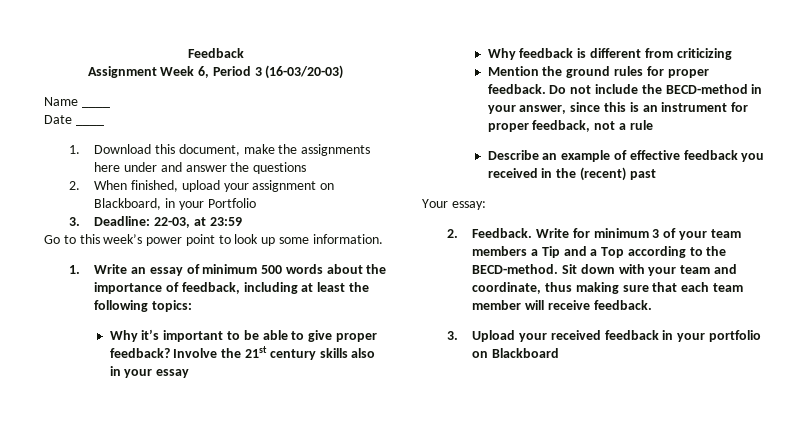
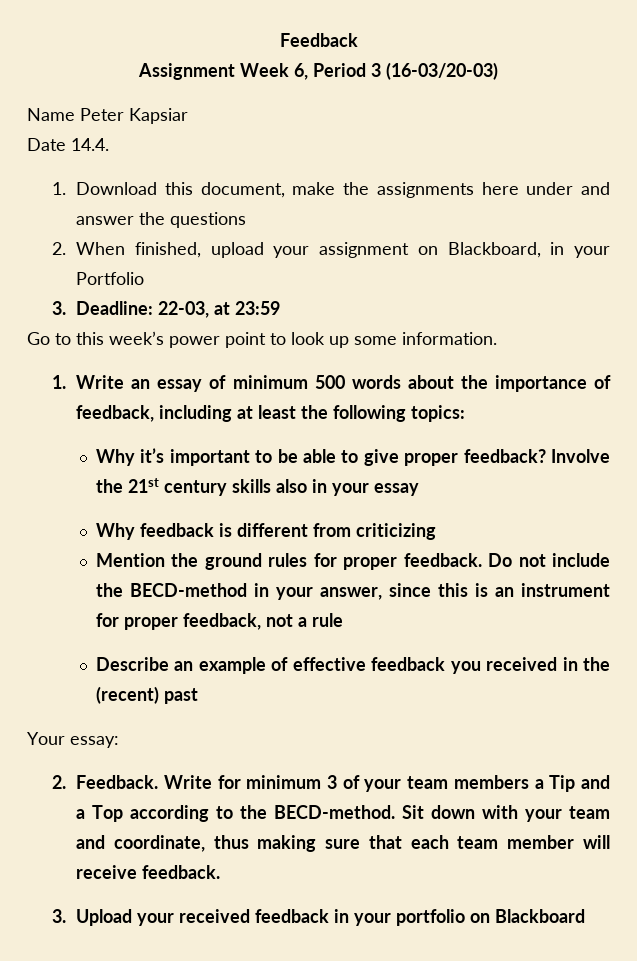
- Name ____
+ Name Peter Kapsiar
- Date ____
+ Date 14.4.

